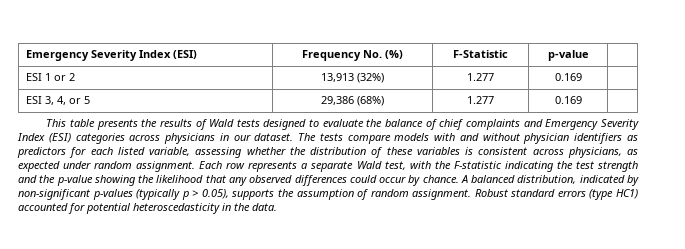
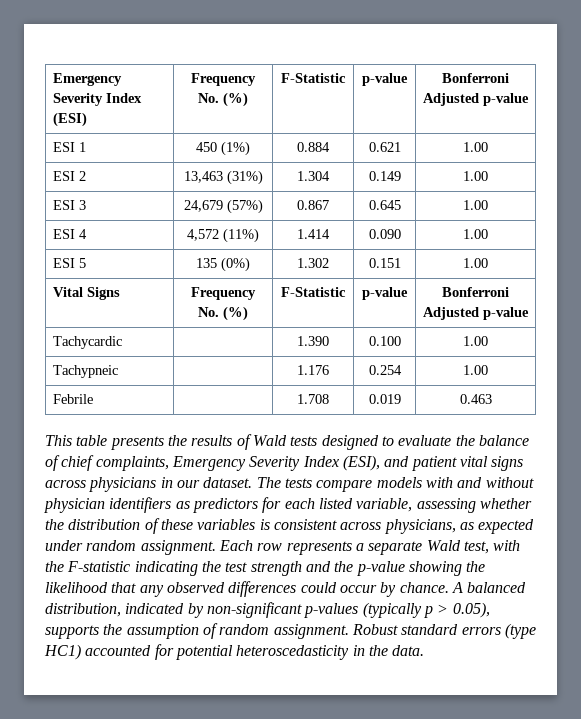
- Emergency Severity Index (ESI) | Frequency No. (%) | F-Statistic | p-value |
+ Emergency Severity Index (ESI) | Frequency No. (%) | F-Statistic | p-value | Bonferroni Adjusted p-value
- ESI 1 or 2 | 13,913 (32%) | 1.277 | 0.169 |
- ESI 3, 4, or 5 | 29,386 (68%) | 1.277 | 0.169 |
+ ESI 1 | 450 (1%) | 0.884 | 0.621 | 1.00
+ ESI 2 | 13,463 (31%) | 1.304 | 0.149 | 1.00
+ ESI 3 | 24,679 (57%) | 0.867 | 0.645 | 1.00
+ ESI 4 | 4,572 (11%) | 1.414 | 0.090 | 1.00
+ ESI 5 | 135 (0%) | 1.302 | 0.151 | 1.00
+ Vital Signs | Frequency No. (%) | F-Statistic | p-value | Bonferroni Adjusted p-value
+ Tachycardic | | 1.390 | 0.100 | 1.00
+ Tachypneic | | 1.176 | 0.254 | 1.00
+ Febrile | | 1.708 | 0.019 | 0.463
- This table presents the results of Wald tests designed to evaluate the balance of chief complaints and Emergency Severity Index (ESI) categories across physicians in our dataset.
+ This table presents the results of Wald tests designed to evaluate the balance of chief complaints, Emergency Severity Index (ESI), and patient vital signs across physicians in our dataset.

